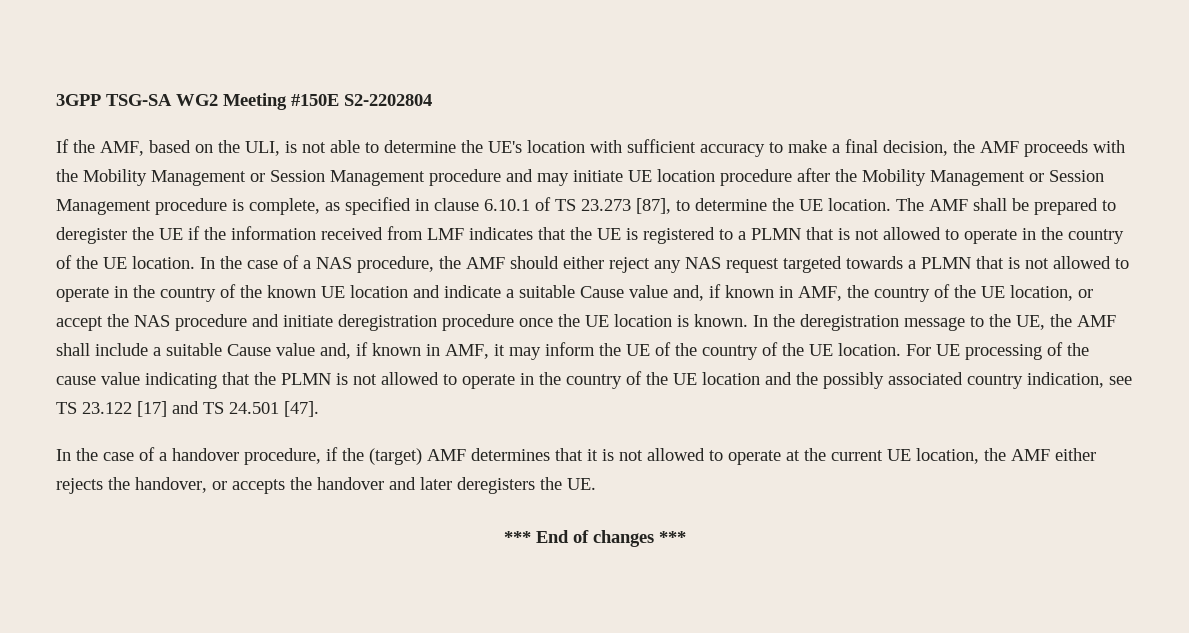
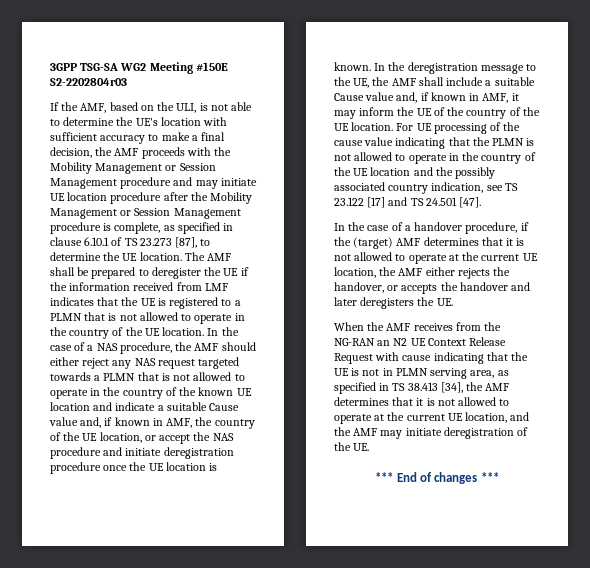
- 3GPP TSG-SA WG2 Meeting #150E S2-2202804
+ 3GPP TSG-SA WG2 Meeting #150E S2-2202804r03
+ When the AMF receives from the NG-RAN an N2 UE Context Release Request with cause indicating that the UE is not in PLMN serving area, as specified in TS 38.413 [34], the AMF determines that it is not allowed to operate at the current UE location, and the AMF may initiate deregistration of the UE.

